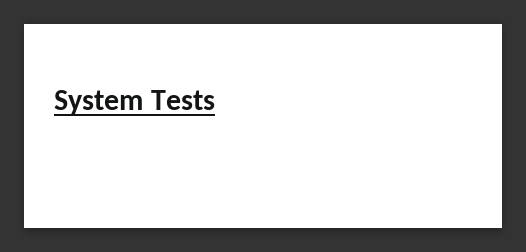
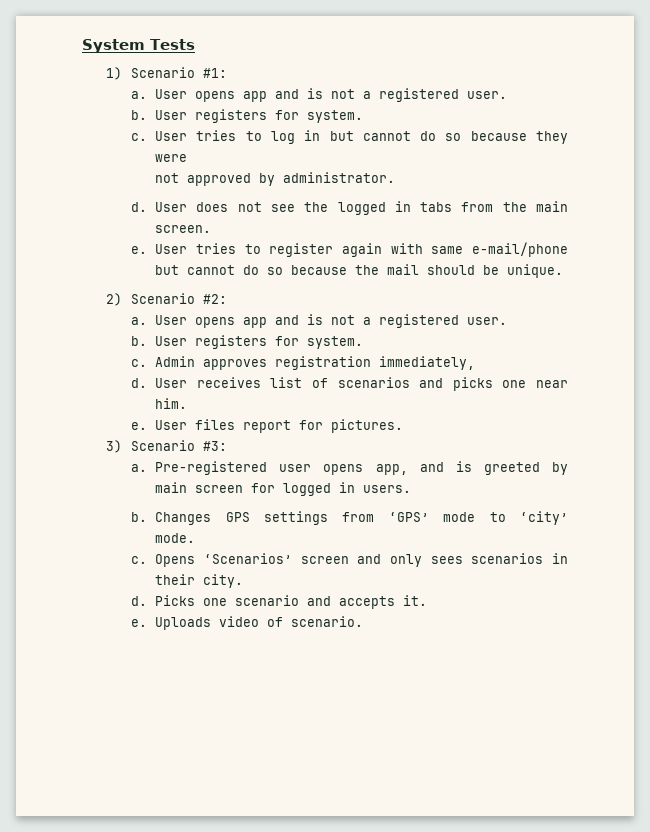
+ 1) Scenario #1:
+ a. User opens app and is not a registered user.
+ b. User registers for system.
+ c. User tries to log in but cannot do so because they were
+ not approved by administrator.
+ d. User does not see the logged in tabs from the main screen.
+ e. User tries to register again with same e-mail/phone but cannot do so because the mail should be unique.
+ 2) Scenario #2:
+ a. User opens app and is not a registered user.
+ b. User registers for system.
+ c. Admin approves registration immediately,
+ d. User receives list of scenarios and picks one near him.
+ e. User files report for pictures.
+ 3) Scenario #3:
+ a. Pre-registered user opens app, and is greeted by main screen for logged in users.
+ b. Changes GPS settings from ‘GPS’ mode to ‘city’ mode.
+ c. Opens ‘Scenarios’ screen and only sees scenarios in their city.
+ d. Picks one scenario and accepts it.
+ e. Uploads video of scenario.

